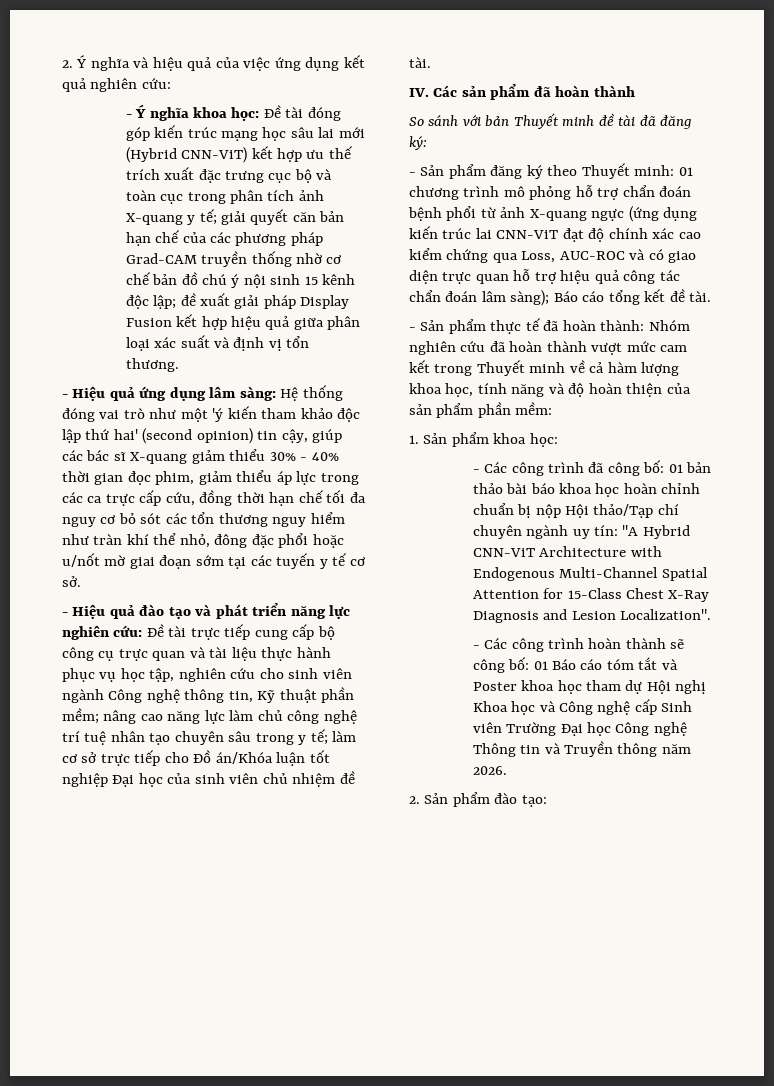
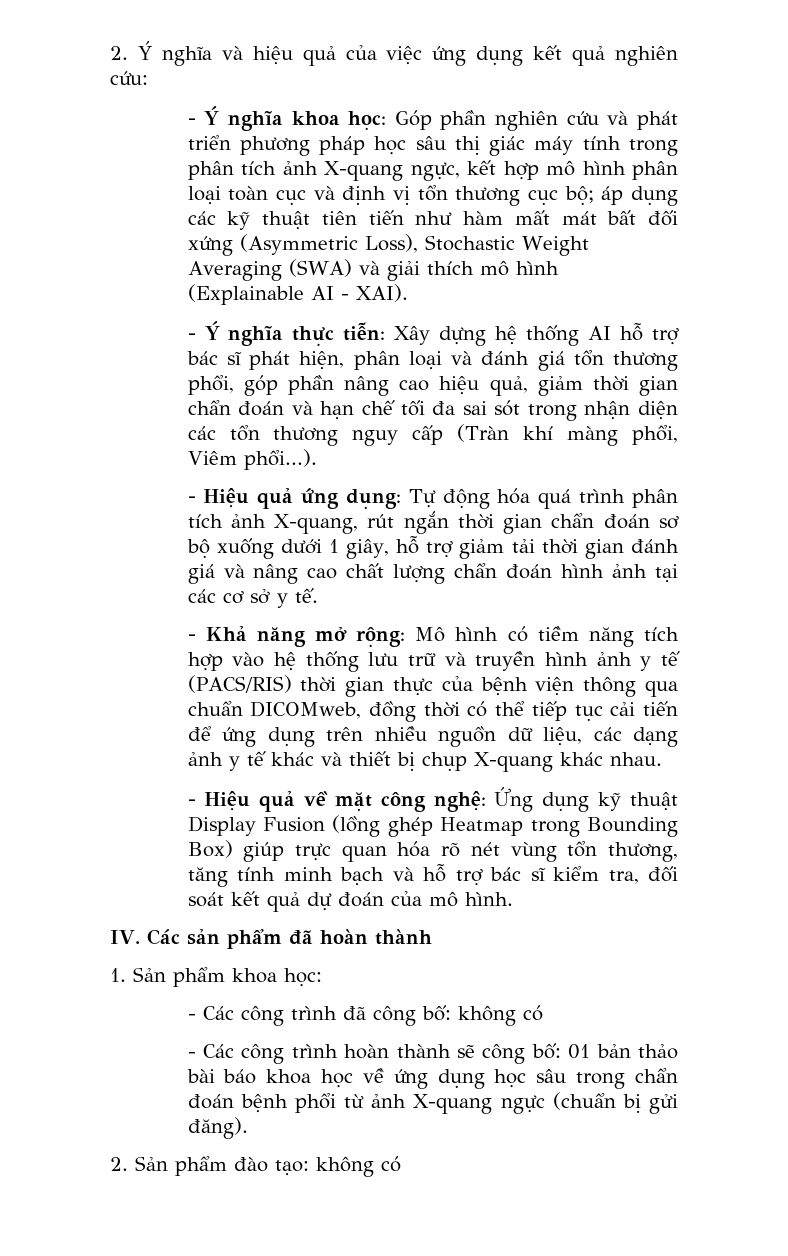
- - Ý nghĩa khoa học: Đề tài đóng góp kiến trúc mạng học sâu lai mới (Hybrid CNN-ViT) kết hợp ưu thế trích xuất đặc trưng cục bộ và toàn cục trong phân tích ảnh X-quang y tế; giải quyết căn bản hạn chế của các phương pháp Grad-CAM truyền thống nhờ cơ chế bản đồ chú ý nội sinh 15 kênh độc lập; đề xuất giải pháp Display Fusion kết hợp hiệu quả giữa phân loại xác suất và định vị tổn thương.
- - Hiệu quả ứng dụng lâm sàng: Hệ thống đóng vai trò như một 'ý kiến tham khảo độc lập thứ hai' (second opinion) tin cậy, giúp các bác sĩ X-quang giảm thiểu 30% - 40% thời gian đọc phim, giảm thiểu áp lực trong các ca trực cấp cứu, đồng thời hạn chế tối đa nguy cơ bỏ sót các tổn thương nguy hiểm như tràn khí thể nhỏ, đông đặc phổi hoặc u/nốt mờ giai đoạn sớm tại các tuyến y tế cơ sở.
- - Hiệu quả đào tạo và phát triển năng lực nghiên cứu: Đề tài trực tiếp cung cấp bộ công cụ trực quan và tài liệu thực hành phục vụ học tập, nghiên cứu cho sinh viên ngành Công nghệ thông tin, Kỹ thuật phần mềm; nâng cao năng lực làm chủ công nghệ trí tuệ nhân tạo chuyên sâu trong y tế; làm cơ sở trực tiếp cho Đồ án/Khóa luận tốt nghiệp Đại học của sinh viên chủ nhiệm đề tài.
+ - Ý nghĩa khoa học: Góp phần nghiên cứu và phát triển phương pháp học sâu thị giác máy tính trong phân tích ảnh X-quang ngực, kết hợp mô hình phân loại toàn cục và định vị tổn thương cục bộ; áp dụng các kỹ thuật tiên tiến như hàm mất mát bất đối xứng (Asymmetric Loss), Stochastic Weight Averaging (SWA) và giải thích mô hình (Explainable AI - XAI).
+ - Ý nghĩa thực tiễn: Xây dựng hệ thống AI hỗ trợ bác sĩ phát hiện, phân loại và đánh giá tổn thương phổi, góp phần nâng cao hiệu quả, giảm thời gian chẩn đoán và hạn chế tối đa sai sót trong nhận diện các tổn thương nguy cấp (Tràn khí màng phổi, Viêm phổi...).
+ - Hiệu quả ứng dụng: Tự động hóa quá trình phân tích ảnh X-quang, rút ngắn thời gian chẩn đoán sơ bộ xuống dưới 1 giây, hỗ trợ giảm tải thời gian đánh giá và nâng cao chất lượng chẩn đoán hình ảnh tại các cơ sở y tế.
+ - Khả năng mở rộng: Mô hình có tiềm năng tích hợp vào hệ thống lưu trữ và truyền hình ảnh y tế (PACS/RIS) thời gian thực của bệnh viện thông qua chuẩn DICOMweb, đồng thời có thể tiếp tục cải tiến để ứng dụng trên nhiều nguồn dữ liệu, các dạng ảnh y tế khác và thiết bị chụp X-quang khác nhau.
+ - Hiệu quả về mặt công nghệ: Ứng dụng kỹ thuật Display Fusion (lồng ghép Heatmap trong Bounding Box) giúp trực quan hóa rõ nét vùng tổn thương, tăng tính minh bạch và hỗ trợ bác sĩ kiểm tra, đối soát kết quả dự đoán của mô hình.
- So sánh với bản Thuyết minh đề tài đã đăng ký:
- - Sản phẩm đăng ký theo Thuyết minh: 01 chương trình mô phỏng hỗ trợ chẩn đoán bệnh phổi từ ảnh X-quang ngực (ứng dụng kiến trúc lai CNN-ViT đạt độ chính xác cao kiểm chứng qua Loss, AUC-ROC và có giao diện trực quan hỗ trợ hiệu quả công tác chẩn đoán lâm sàng); Báo cáo tổng kết đề tài.
- - Sản phẩm thực tế đã hoàn thành: Nhóm nghiên cứu đã hoàn thành vượt mức cam kết trong Thuyết minh về cả hàm lượng khoa học, tính năng và độ hoàn thiện của sản phẩm phần mềm:
- - Các công trình đã công bố: 01 bản thảo bài báo khoa học hoàn chỉnh chuẩn bị nộp Hội thảo/Tạp chí chuyên ngành uy tín: "A Hybrid CNN-ViT Architecture with Endogenous Multi-Channel Spatial Attention for 15-Class Chest X-Ray Diagnosis and Lesion Localization".
+ - Các công trình đã công bố: không có
- - Các công trình hoàn thành sẽ công bố: 01 Báo cáo tóm tắt và Poster khoa học tham dự Hội nghị Khoa học và Công nghệ cấp Sinh viên Trường Đại học Công nghệ Thông tin và Truyền thông năm 2026.
+ - Các công trình hoàn thành sẽ công bố: 01 bản thảo bài báo khoa học về ứng dụng học sâu trong chẩn đoán bệnh phổi từ ảnh X-quang ngực (chuẩn bị gửi đăng).
- 2. Sản phẩm đào tạo:
+ 2. Sản phẩm đào tạo: không có

